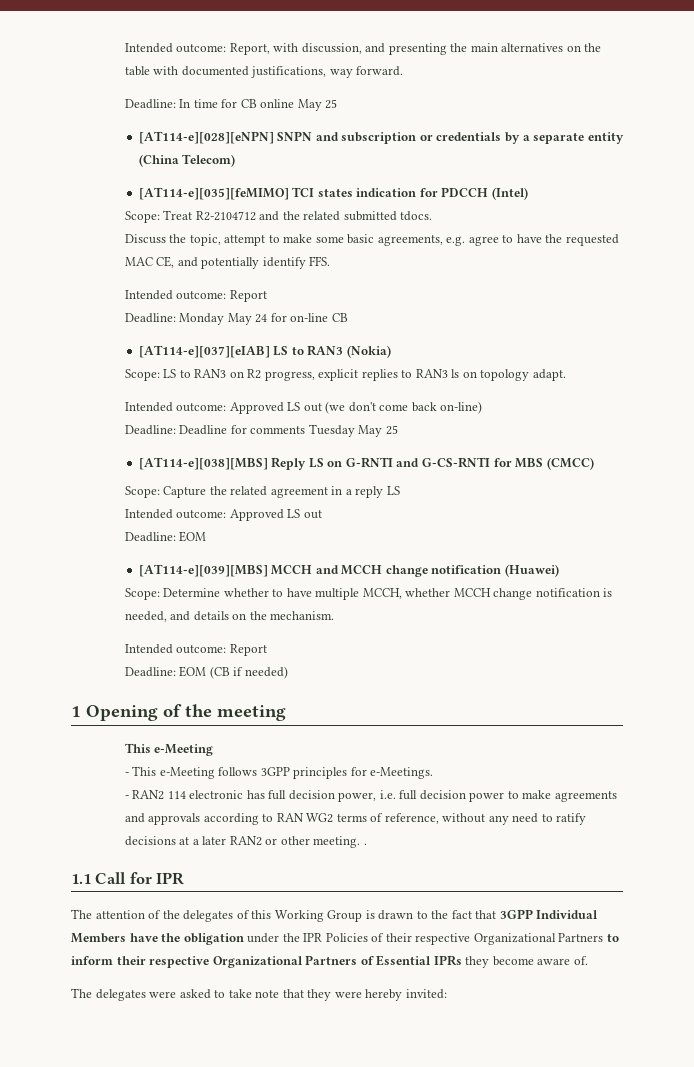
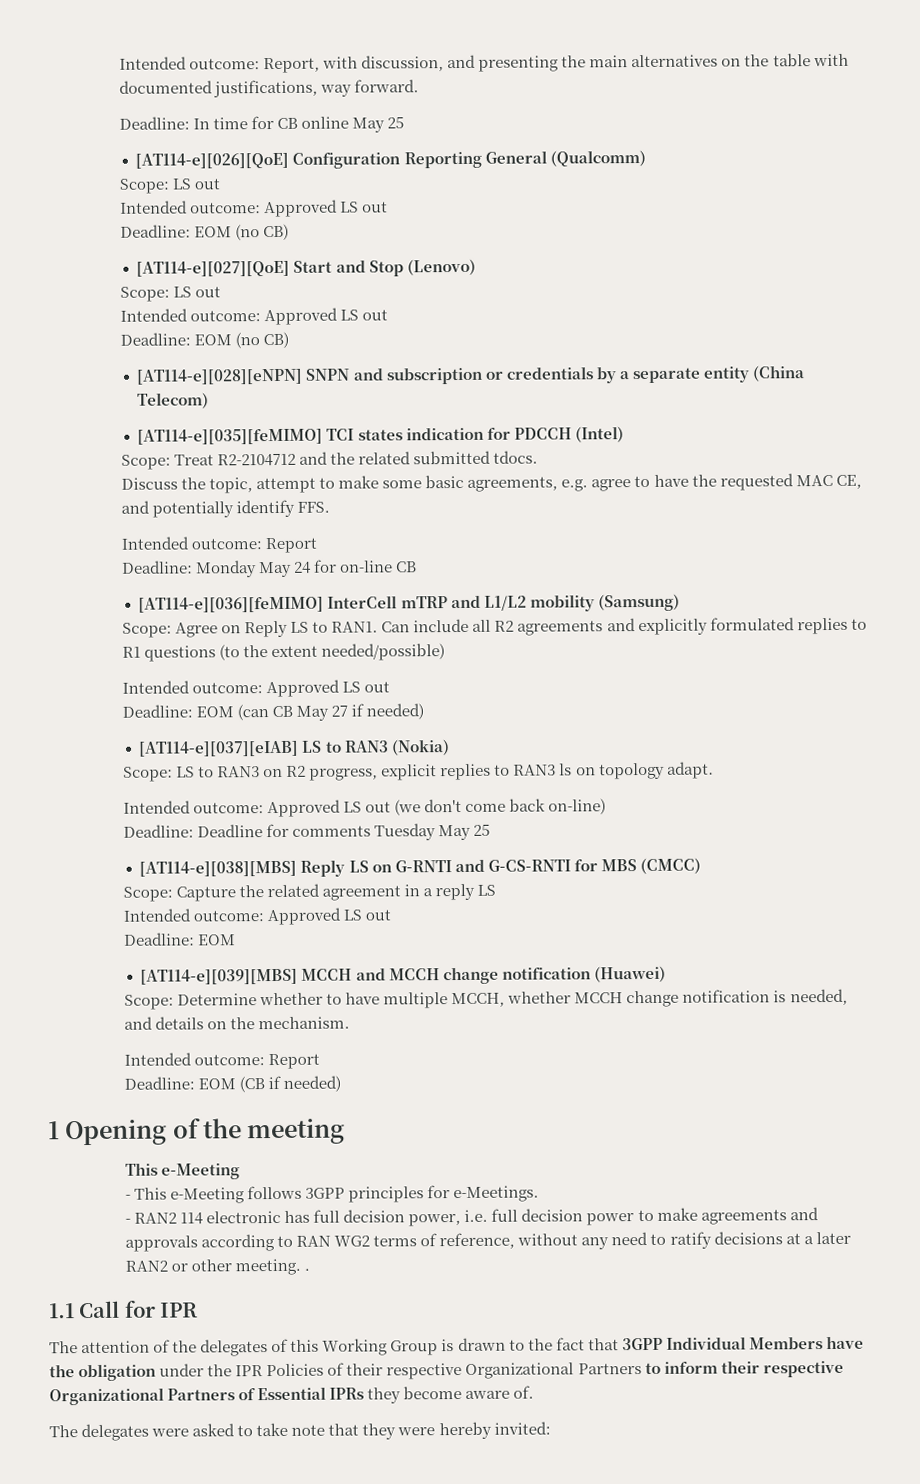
+ [AT114-e][026][QoE] Configuration Reporting General (Qualcomm)
+ Scope: LS out
+ Intended outcome: Approved LS out
+ Deadline: EOM (no CB)
+ [AT114-e][027][QoE] Start and Stop (Lenovo)
+ Scope: LS out
+ Intended outcome: Approved LS out
+ Deadline: EOM (no CB)
+ [AT114-e][036][feMIMO] InterCell mTRP and L1/L2 mobility (Samsung)
+ Scope: Agree on Reply LS to RAN1. Can include all R2 agreements and explicitly formulated replies to R1 questions (to the extent needed/possible)
+ Intended outcome: Approved LS out
+ Deadline: EOM (can CB May 27 if needed)

